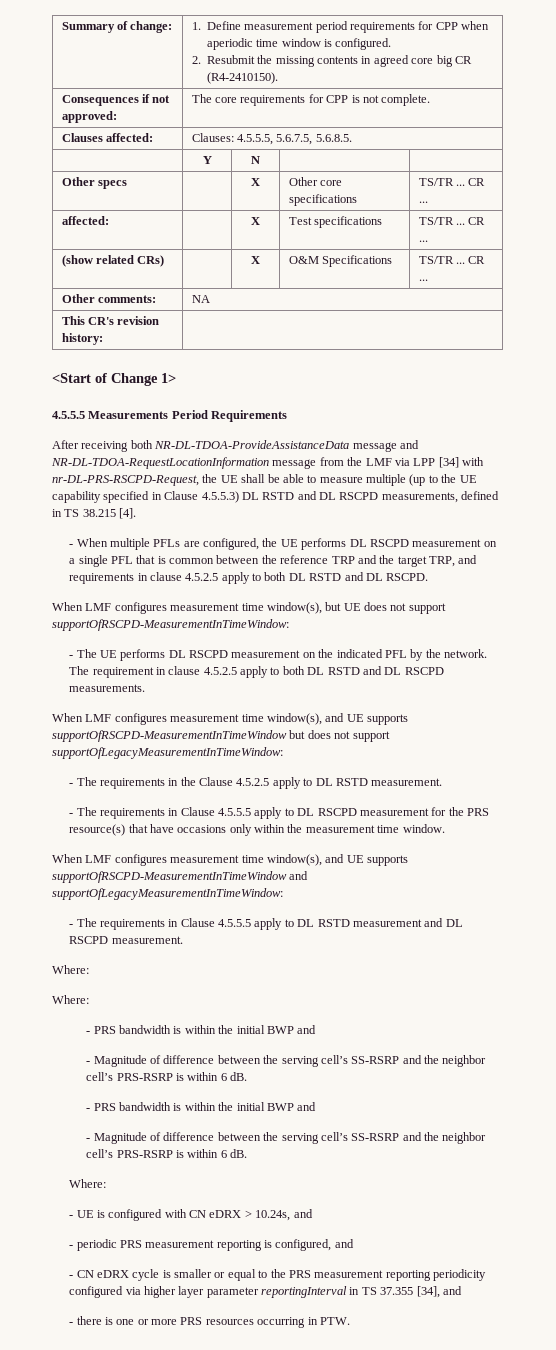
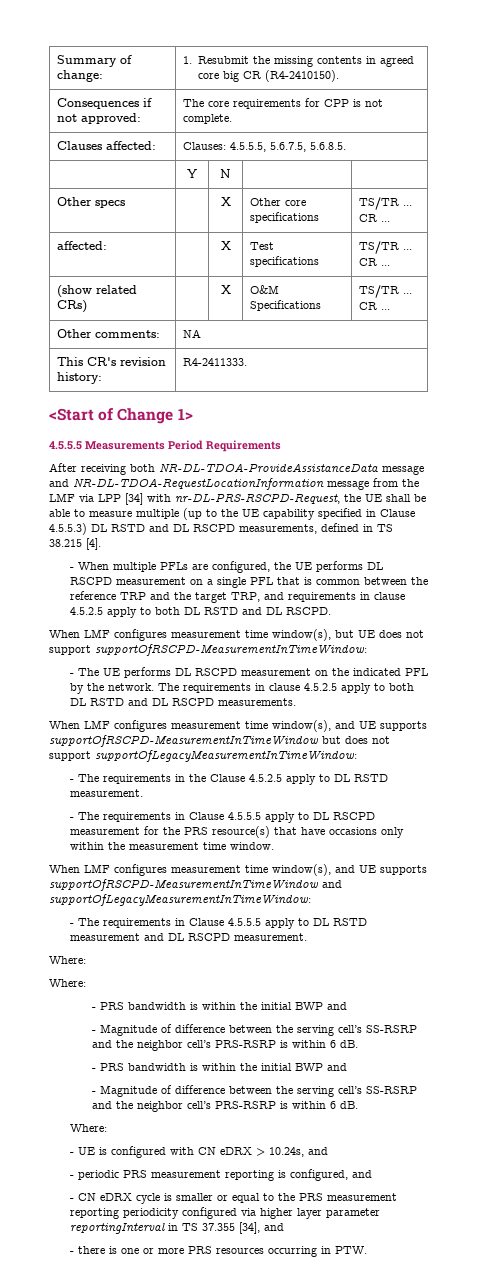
- Summary of change: | 1. Define measurement period requirements for CPP when aperiodic time window is configured.
- 2. Resubmit the missing contents in agreed core big CR (R4-2410150).
+ Summary of change: | 1. Resubmit the missing contents in agreed core big CR (R4-2410150).
- This CR's revision history: |
+ This CR's revision history: | R4-2411333.
- The requirement in clause 4.5.2.5 apply to both DL RSTD and DL RSCPD measurements.
+ The requirements in clause 4.5.2.5 apply to both DL RSTD and DL RSCPD measurements.

